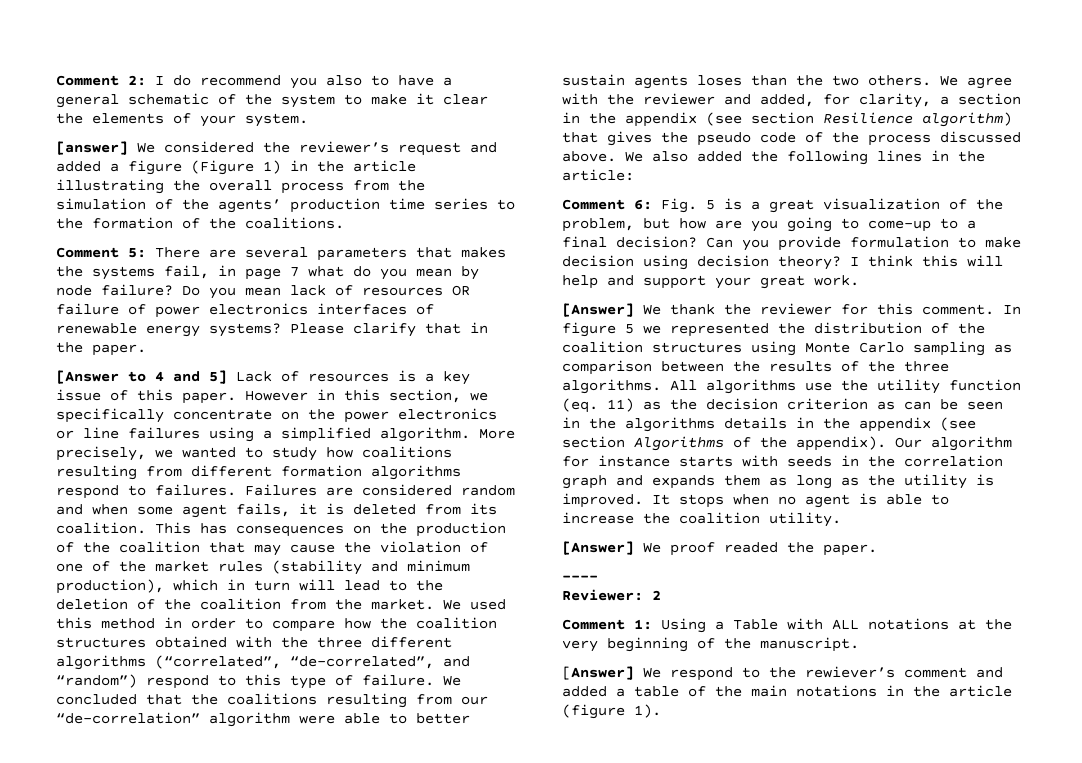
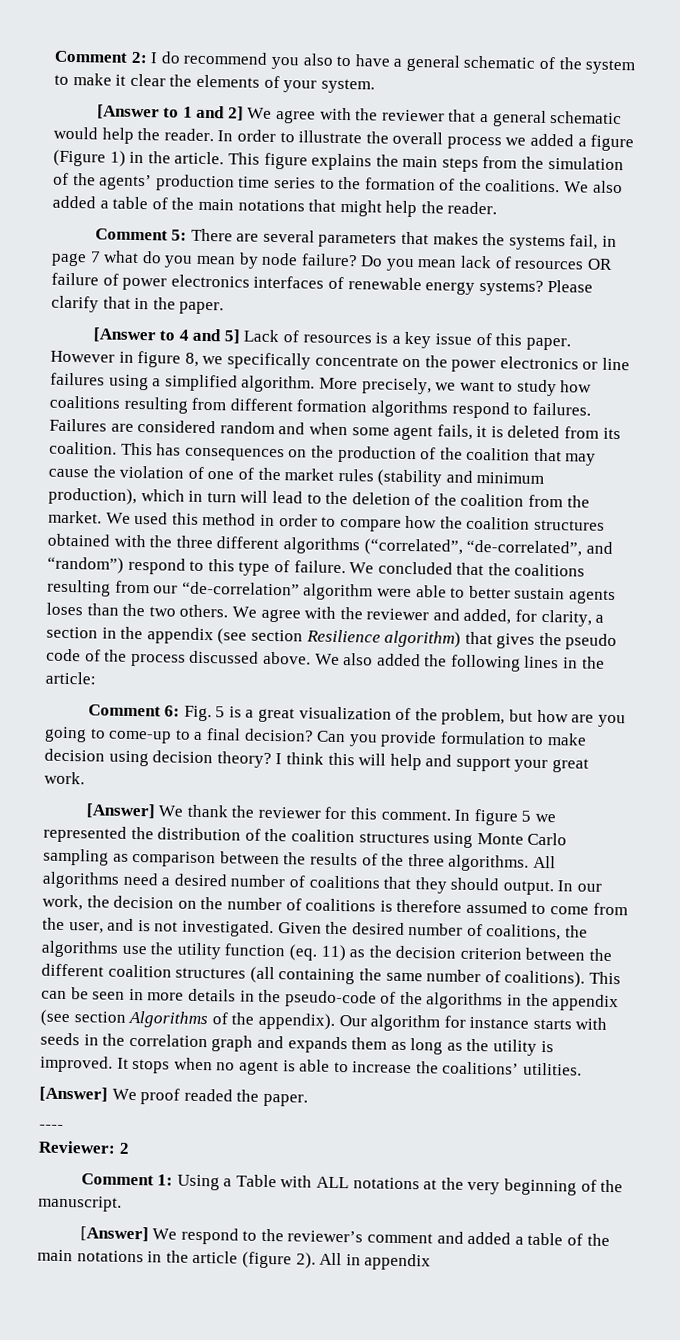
- [answer] We considered the reviewer’s request and added a figure (Figure 1) in the article illustrating the overall process from the simulation of the agents’ production time series to the formation of the coalitions.
+ [Answer to 1 and 2] We agree with the reviewer that a general schematic would help the reader. In order to illustrate the overall process we added a figure (Figure 1) in the article. This figure explains the main steps from the simulation of the agents’ production time series to the formation of the coalitions. We also added a table of the main notations that might help the reader.
- However in this section, we specifically concentrate on the power electronics or line failures using a simplified algorithm.
+ However in figure 8, we specifically concentrate on the power electronics or line failures using a simplified algorithm.
- More precisely, we wanted to study how coalitions resulting from different formation algorithms respond to failures.
+ More precisely, we want to study how coalitions resulting from different formation algorithms respond to failures.
- All algorithms use the utility function (eq.
+ All algorithms need a desired number of coalitions that they should output. In our work, the decision on the number of coalitions is therefore assumed to come from the user, and is not investigated. Given the desired number of coalitions, the algorithms use the utility function (eq.
- 11) as the decision criterion as can be seen in the algorithms details in the appendix (see section Algorithms of the appendix).
+ 11) as the decision criterion between the different coalition structures (all containing the same number of coalitions). This can be seen in more details in the pseudo-code of the algorithms in the appendix (see section Algorithms of the appendix).
- It stops when no agent is able to increase the coalition utility.
+ It stops when no agent is able to increase the coalitions’ utilities.
- [Answer] We respond to the rewiever’s comment and added a table of the main notations in the article (figure 1).
+ [Answer] We respond to the reviewer’s comment and added a table of the main notations in the article (figure 2). All in appendix

